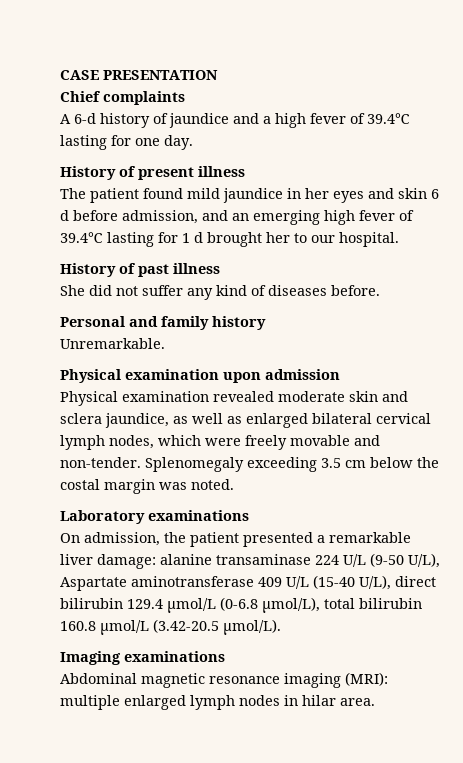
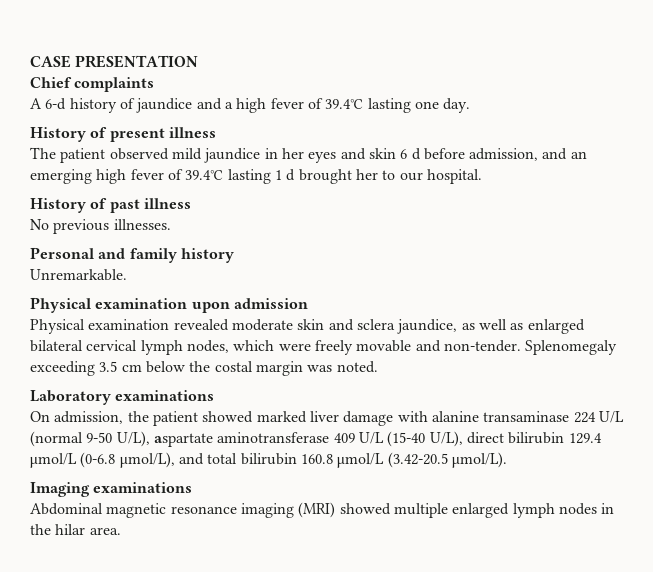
- A 6-d history of jaundice and a high fever of 39.4℃ lasting for one day.
+ A 6-d history of jaundice and a high fever of 39.4℃ lasting one day.
- The patient found mild jaundice in her eyes and skin 6 d before admission, and an emerging high fever of 39.4℃ lasting for 1 d brought her to our hospital.
+ The patient observed mild jaundice in her eyes and skin 6 d before admission, and an emerging high fever of 39.4℃ lasting 1 d brought her to our hospital.
- She did not suffer any kind of diseases before.
+ No previous illnesses.
- On admission, the patient presented a remarkable liver damage: alanine transaminase 224 U/L (9-50 U/L), Aspartate aminotransferase 409 U/L (15-40 U/L), direct bilirubin 129.4 μmol/L (0-6.8 μmol/L), total bilirubin 160.8 μmol/L (3.42-20.5 μmol/L).
+ On admission, the patient showed marked liver damage with alanine transaminase 224 U/L (normal 9-50 U/L), aspartate aminotransferase 409 U/L (15-40 U/L), direct bilirubin 129.4 μmol/L (0-6.8 μmol/L), and total bilirubin 160.8 μmol/L (3.42-20.5 μmol/L).
- Abdominal magnetic resonance imaging (MRI): multiple enlarged lymph nodes in hilar area.
+ Abdominal magnetic resonance imaging (MRI) showed multiple enlarged lymph nodes in the hilar area.

